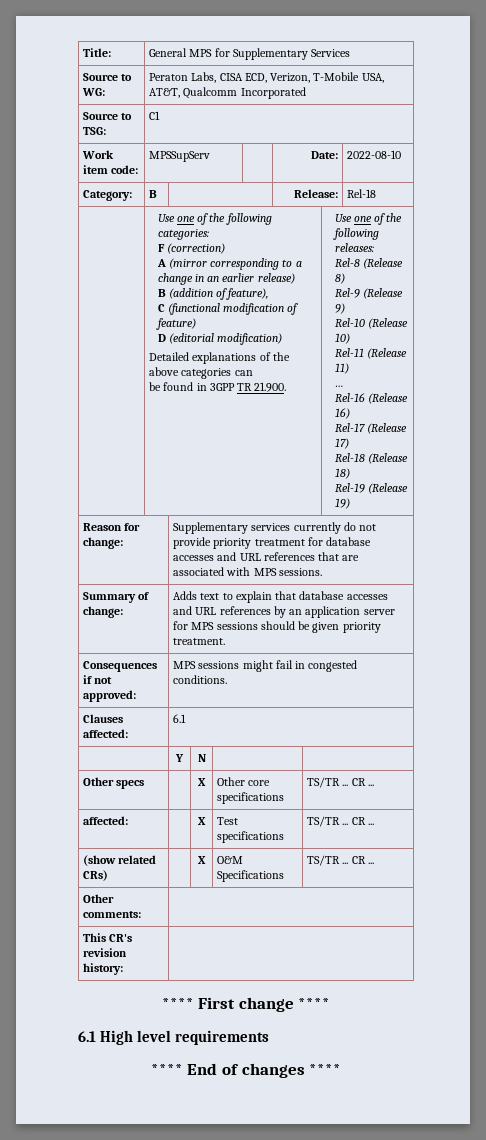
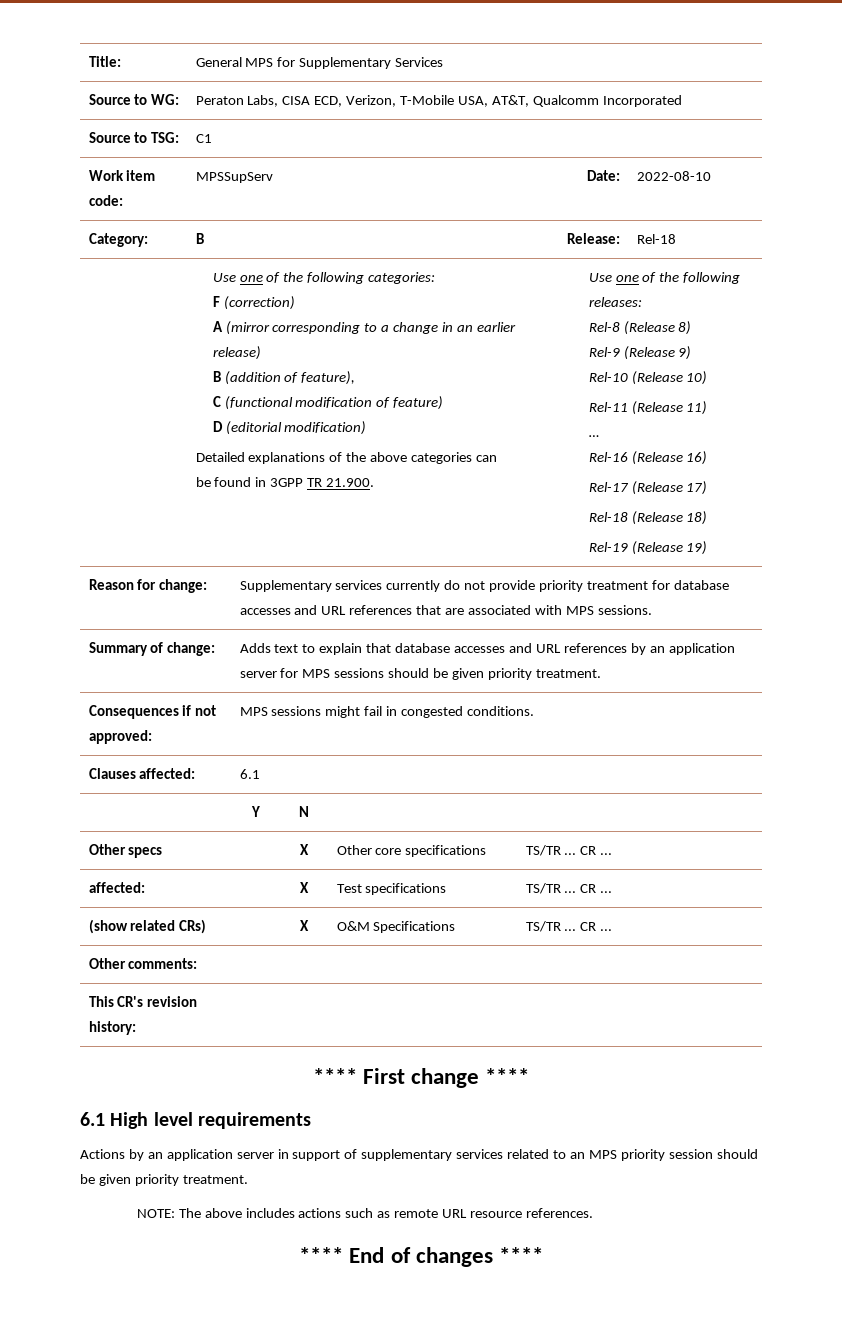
+ Actions by an application server in support of supplementary services related to an MPS priority session should be given priority treatment.
+ NOTE: The above includes actions such as remote URL resource references.

